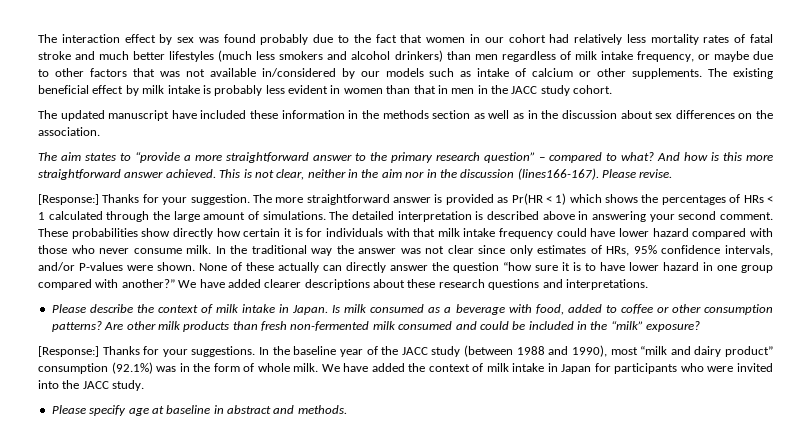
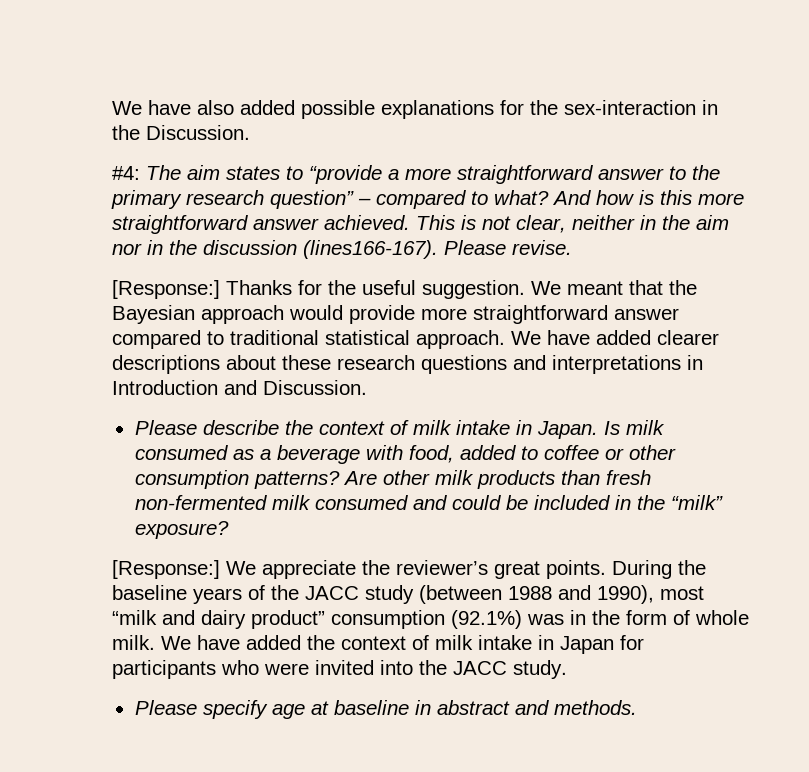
- The interaction effect by sex was found probably due to the fact that women in our cohort had relatively less mortality rates of fatal stroke and much better lifestyles (much less smokers and alcohol drinkers) than men regardless of milk intake frequency, or maybe due to other factors that was not available in/considered by our models such as intake of calcium or other supplements. The existing beneficial effect by milk intake is probably less evident in women than that in men in the JACC study cohort.
- The updated manuscript have included these information in the methods section as well as in the discussion about sex differences on the association.
- The aim states to “provide a more straightforward answer to the primary research question” – compared to what?
+ We have also added possible explanations for the sex-interaction in the Discussion.
+ #4: The aim states to “provide a more straightforward answer to the primary research question” – compared to what?
- [Response:] Thanks for your suggestion. The more straightforward answer is provided as Pr(HR < 1) which shows the percentages of HRs < 1 calculated through the large amount of simulations. The detailed interpretation is described above in answering your second comment. These probabilities show directly how certain it is for individuals with that milk intake frequency could have lower hazard compared with those who never consume milk. In the traditional way the answer was not clear since only estimates of HRs, 95% confidence intervals, and/or P-values were shown. None of these actually can directly answer the question “how sure it is to have lower hazard in one group compared with another?”
+ [Response:] Thanks for the useful suggestion. We meant that the Bayesian approach would provide more straightforward answer compared to traditional statistical approach.
- We have added clearer descriptions about these research questions and interpretations.
+ We have added clearer descriptions about these research questions and interpretations in Introduction and Discussion.
- [Response:] Thanks for your suggestions. In the baseline year of the JACC study (between 1988 and 1990), most “milk and dairy product” consumption (92.1%) was in the form of whole milk.
+ [Response:] We appreciate the reviewer’s great points. During the baseline years of the JACC study (between 1988 and 1990), most “milk and dairy product” consumption (92.1%) was in the form of whole milk.

